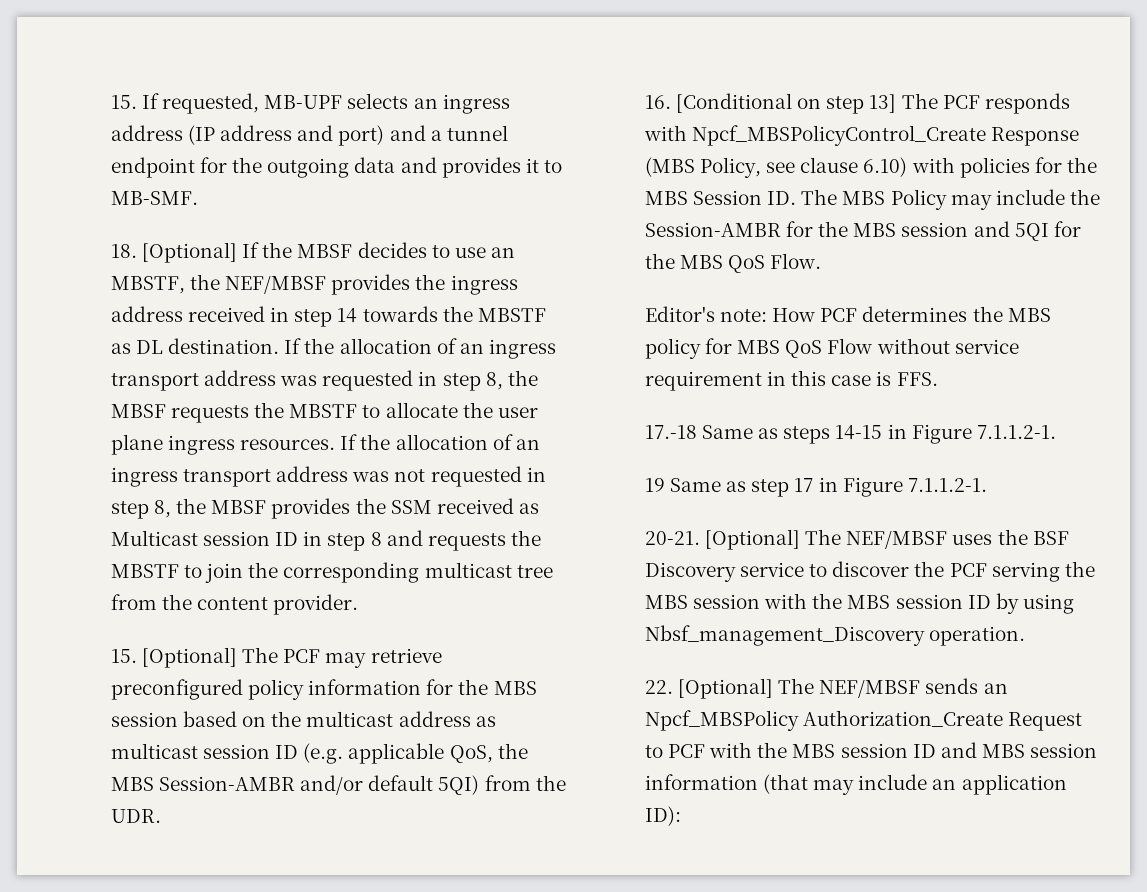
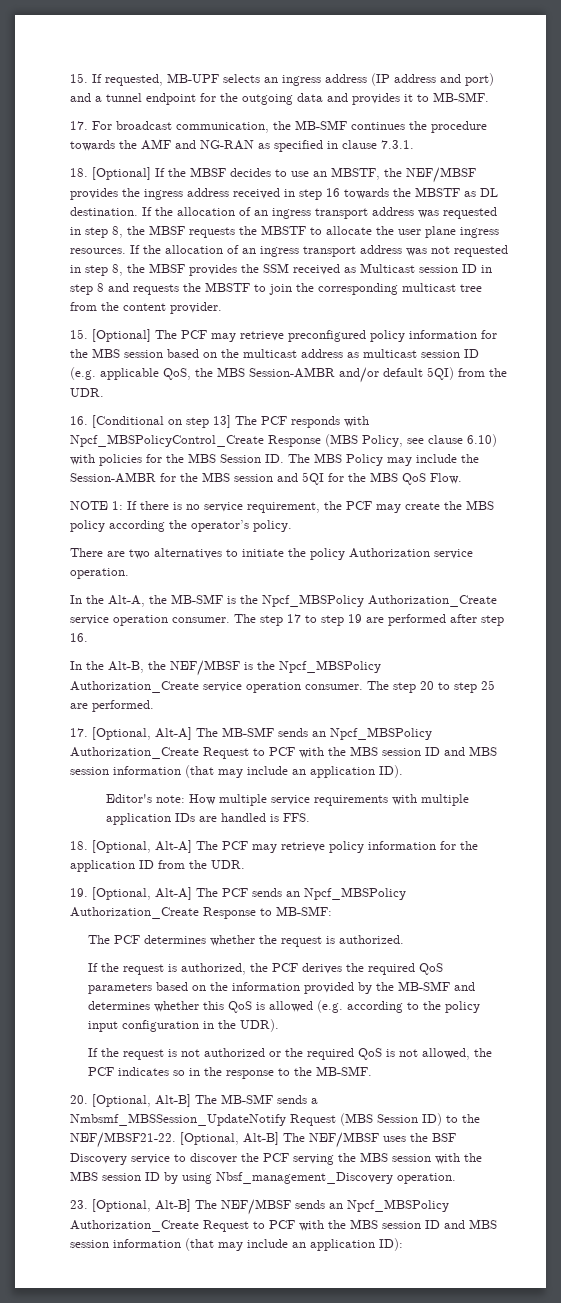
+ 17. For broadcast communication, the MB-SMF continues the procedure towards the AMF and NG-RAN as specified in clause 7.3.1.
- 18. [Optional] If the MBSF decides to use an MBSTF, the NEF/MBSF provides the ingress address received in step 14 towards the MBSTF as DL destination.
+ 18. [Optional] If the MBSF decides to use an MBSTF, the NEF/MBSF provides the ingress address received in step 16 towards the MBSTF as DL destination.
- Editor's note: How PCF determines the MBS policy for MBS QoS Flow without service requirement in this case is FFS.
- 17.-18 Same as steps 14-15 in Figure 7.1.1.2-1.
- 19 Same as step 17 in Figure 7.1.1.2-1.
- 20-21. [Optional] The NEF/MBSF uses the BSF Discovery service to discover the PCF serving the MBS session with the MBS session ID by using Nbsf_management_Discovery operation.
+ NOTE 1: If there is no service requirement, the PCF may create the MBS policy according the operator’s policy.
+ There are two alternatives to initiate the policy Authorization service operation.
+ In the Alt-A, the MB-SMF is the Npcf_MBSPolicy Authorization_Create service operation consumer. The step 17 to step 19 are performed after step 16.
+ In the Alt-B, the NEF/MBSF is the Npcf_MBSPolicy Authorization_Create service operation consumer. The step 20 to step 25 are performed.
+ 17. [Optional, Alt-A] The MB-SMF sends an Npcf_MBSPolicy Authorization_Create Request to PCF with the MBS session ID and MBS session information (that may include an application ID).
+ Editor's note: How multiple service requirements with multiple application IDs are handled is FFS.
+ 18. [Optional, Alt-A] The PCF may retrieve policy information for the application ID from the UDR.
+ 19. [Optional, Alt-A] The PCF sends an Npcf_MBSPolicy Authorization_Create Response to MB-SMF:
+ The PCF determines whether the request is authorized.
+ If the request is authorized, the PCF derives the required QoS parameters based on the information provided by the MB-SMF and determines whether this QoS is allowed (e.g. according to the policy input configuration in the UDR).
+ If the request is not authorized or the required QoS is not allowed, the PCF indicates so in the response to the MB-SMF.
+ 20. [Optional, Alt-B] The MB-SMF sends a Nmbsmf_MBSSession_UpdateNotify Request (MBS Session ID) to the NEF/MBSF21-22. [Optional, Alt-B] The NEF/MBSF uses the BSF Discovery service to discover the PCF serving the MBS session with the MBS session ID by using Nbsf_management_Discovery operation.
- 22. [Optional] The NEF/MBSF sends an Npcf_MBSPolicy Authorization_Create Request to PCF with the MBS session ID and MBS session information (that may include an application ID):
+ 23. [Optional, Alt-B] The NEF/MBSF sends an Npcf_MBSPolicy Authorization_Create Request to PCF with the MBS session ID and MBS session information (that may include an application ID):

